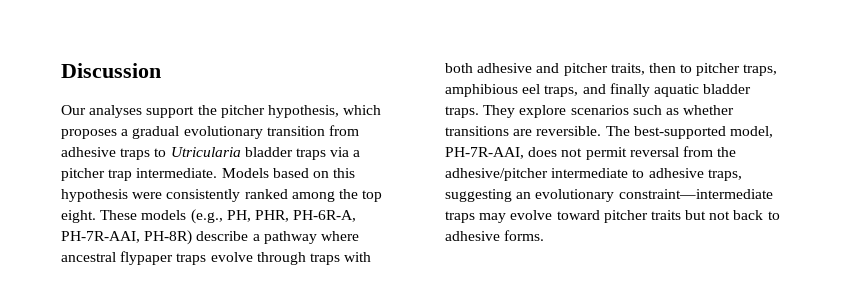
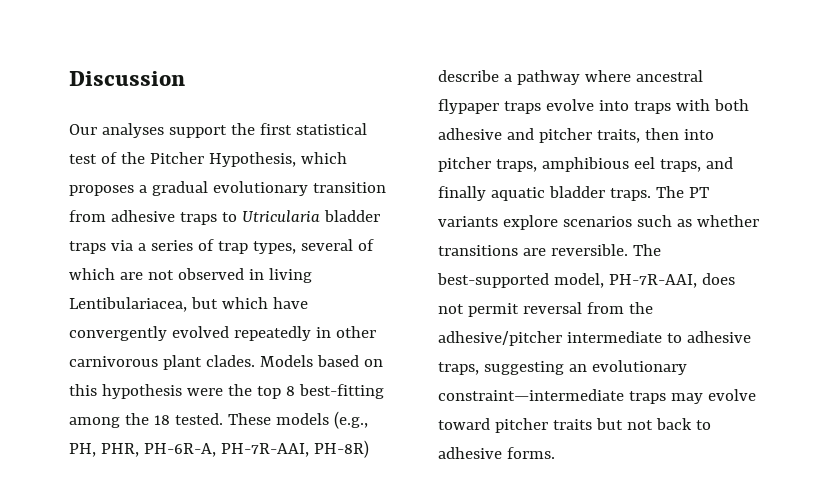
- Our analyses support the pitcher hypothesis, which proposes a gradual evolutionary transition from adhesive traps to Utricularia bladder traps via a pitcher trap intermediate.
+ Our analyses support the first statistical test of the Pitcher Hypothesis, which proposes a gradual evolutionary transition from adhesive traps to Utricularia bladder traps via a series of trap types, several of which are not observed in living Lentibulariacea, but which have convergently evolved repeatedly in other carnivorous plant clades.
- Models based on this hypothesis were consistently ranked among the top eight.
+ Models based on this hypothesis were the top 8 best-fitting among the 18 tested.
- These models (e.g., PH, PHR, PH-6R-A, PH-7R-AAI, PH-8R) describe a pathway where ancestral flypaper traps evolve through traps with both adhesive and pitcher traits, then to pitcher traps, amphibious eel traps, and finally aquatic bladder traps.
+ These models (e.g., PH, PHR, PH-6R-A, PH-7R-AAI, PH-8R) describe a pathway where ancestral flypaper traps evolve into traps with both adhesive and pitcher traits, then into pitcher traps, amphibious eel traps, and finally aquatic bladder traps.
- They explore scenarios such as whether transitions are reversible.
+ The PT variants explore scenarios such as whether transitions are reversible.

